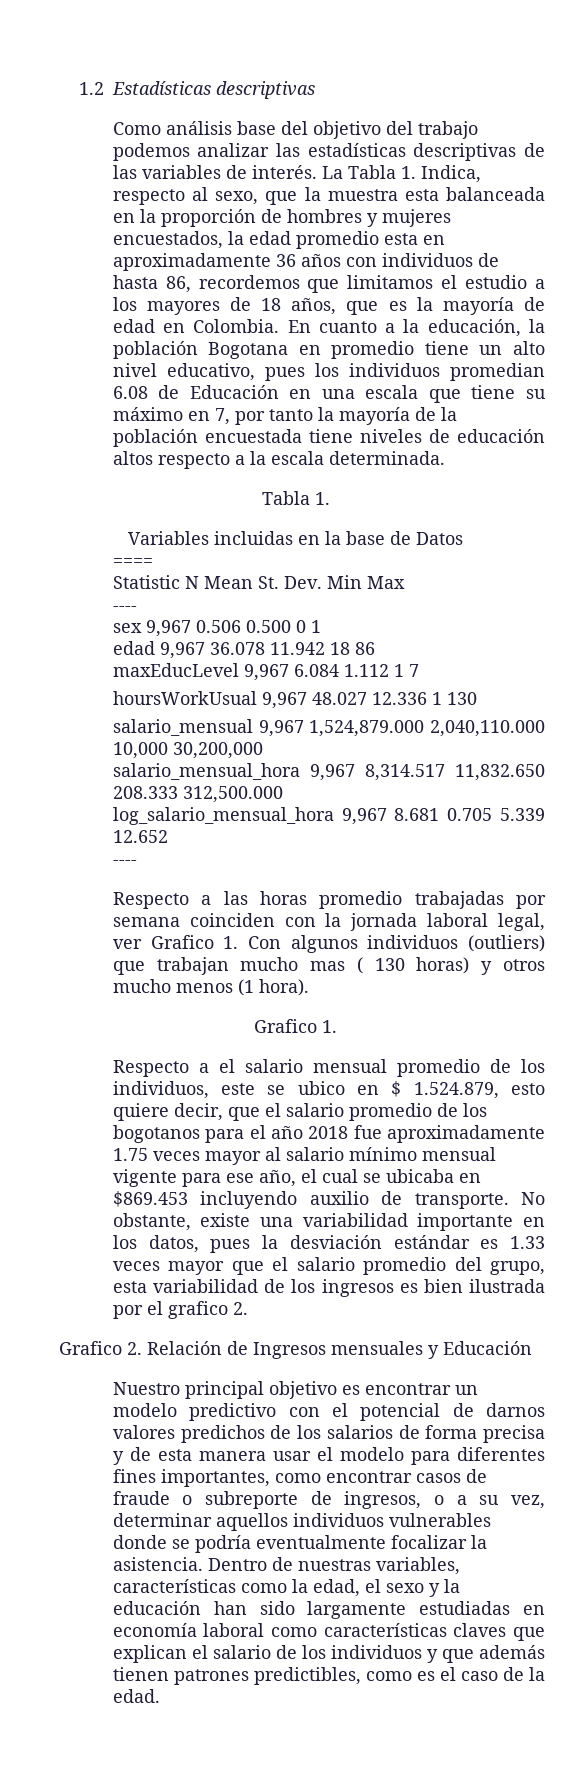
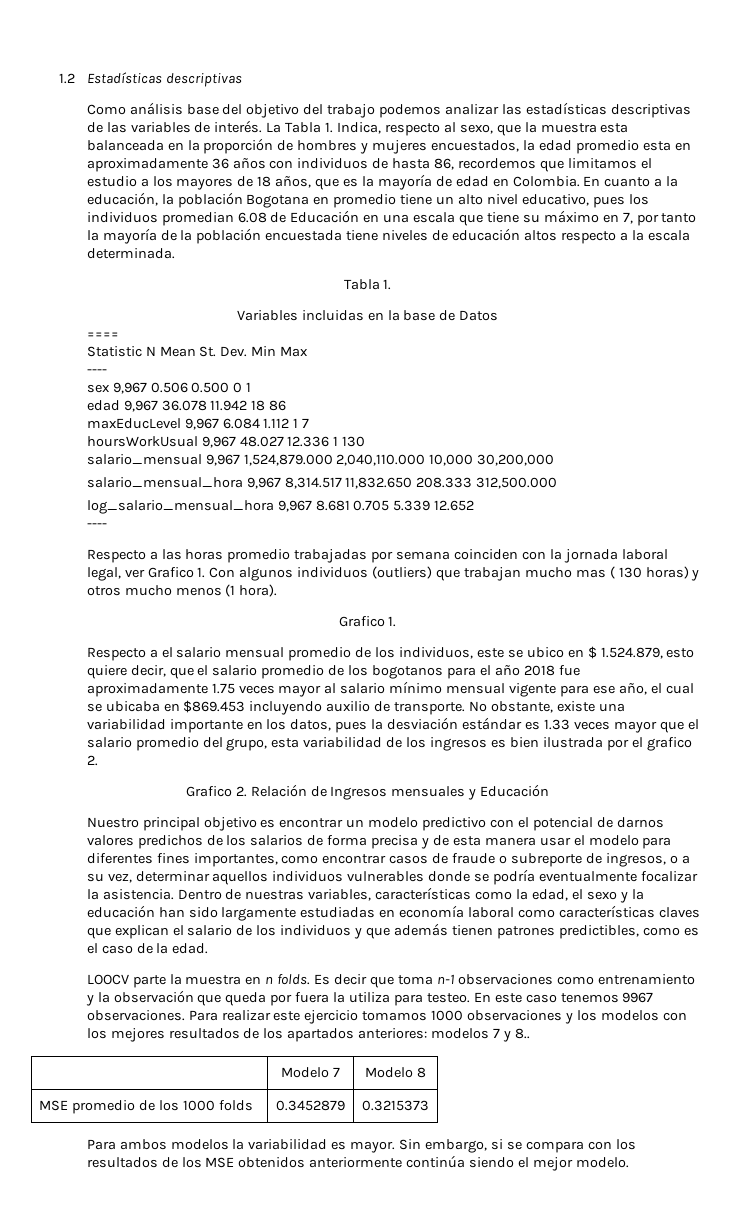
+ LOOCV parte la muestra en n folds. Es decir que toma n-1 observaciones como entrenamiento y la observación que queda por fuera la utiliza para testeo. En este caso tenemos 9967 observaciones. Para realizar este ejercicio tomamos 1000 observaciones y los modelos con los mejores resultados de los apartados anteriores: modelos 7 y 8..
+ | Modelo 7 | Modelo 8
+ MSE promedio de los 1000 folds | 0.3452879 | 0.3215373
+ Para ambos modelos la variabilidad es mayor. Sin embargo, si se compara con los resultados de los MSE obtenidos anteriormente continúa siendo el mejor modelo.

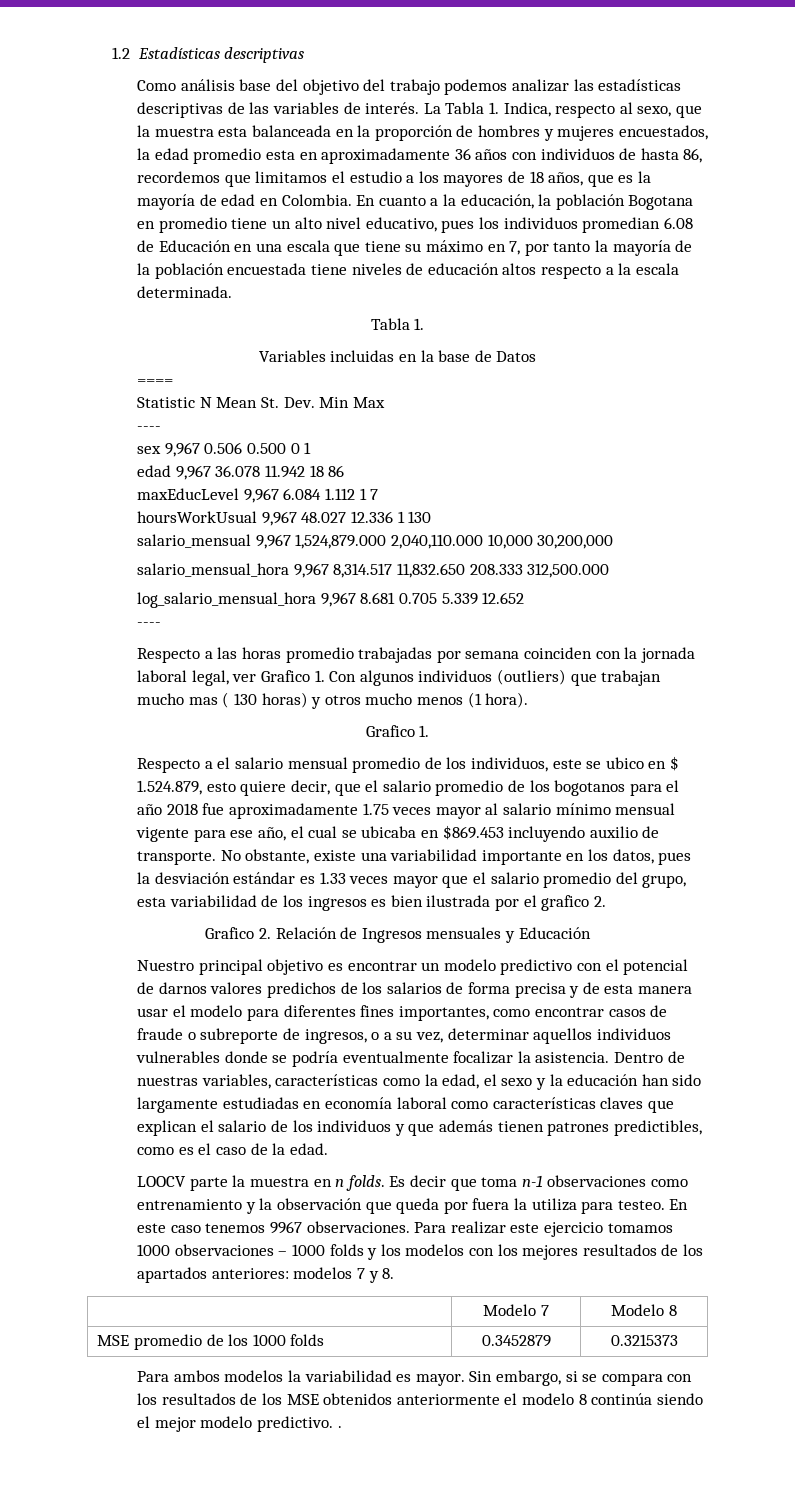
- Para realizar este ejercicio tomamos 1000 observaciones y los modelos con los mejores resultados de los apartados anteriores: modelos 7 y 8..
+ Para realizar este ejercicio tomamos 1000 observaciones – 1000 folds y los modelos con los mejores resultados de los apartados anteriores: modelos 7 y 8.
- Sin embargo, si se compara con los resultados de los MSE obtenidos anteriormente continúa siendo el mejor modelo.
+ Sin embargo, si se compara con los resultados de los MSE obtenidos anteriormente el modelo 8 continúa siendo el mejor modelo predictivo. .

